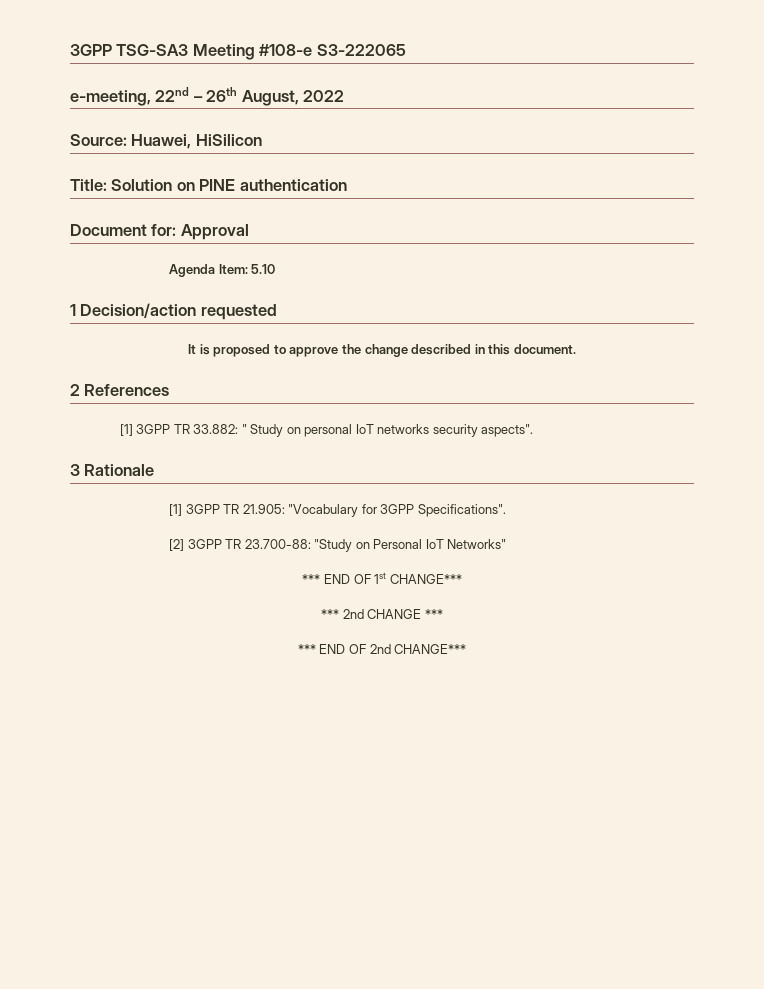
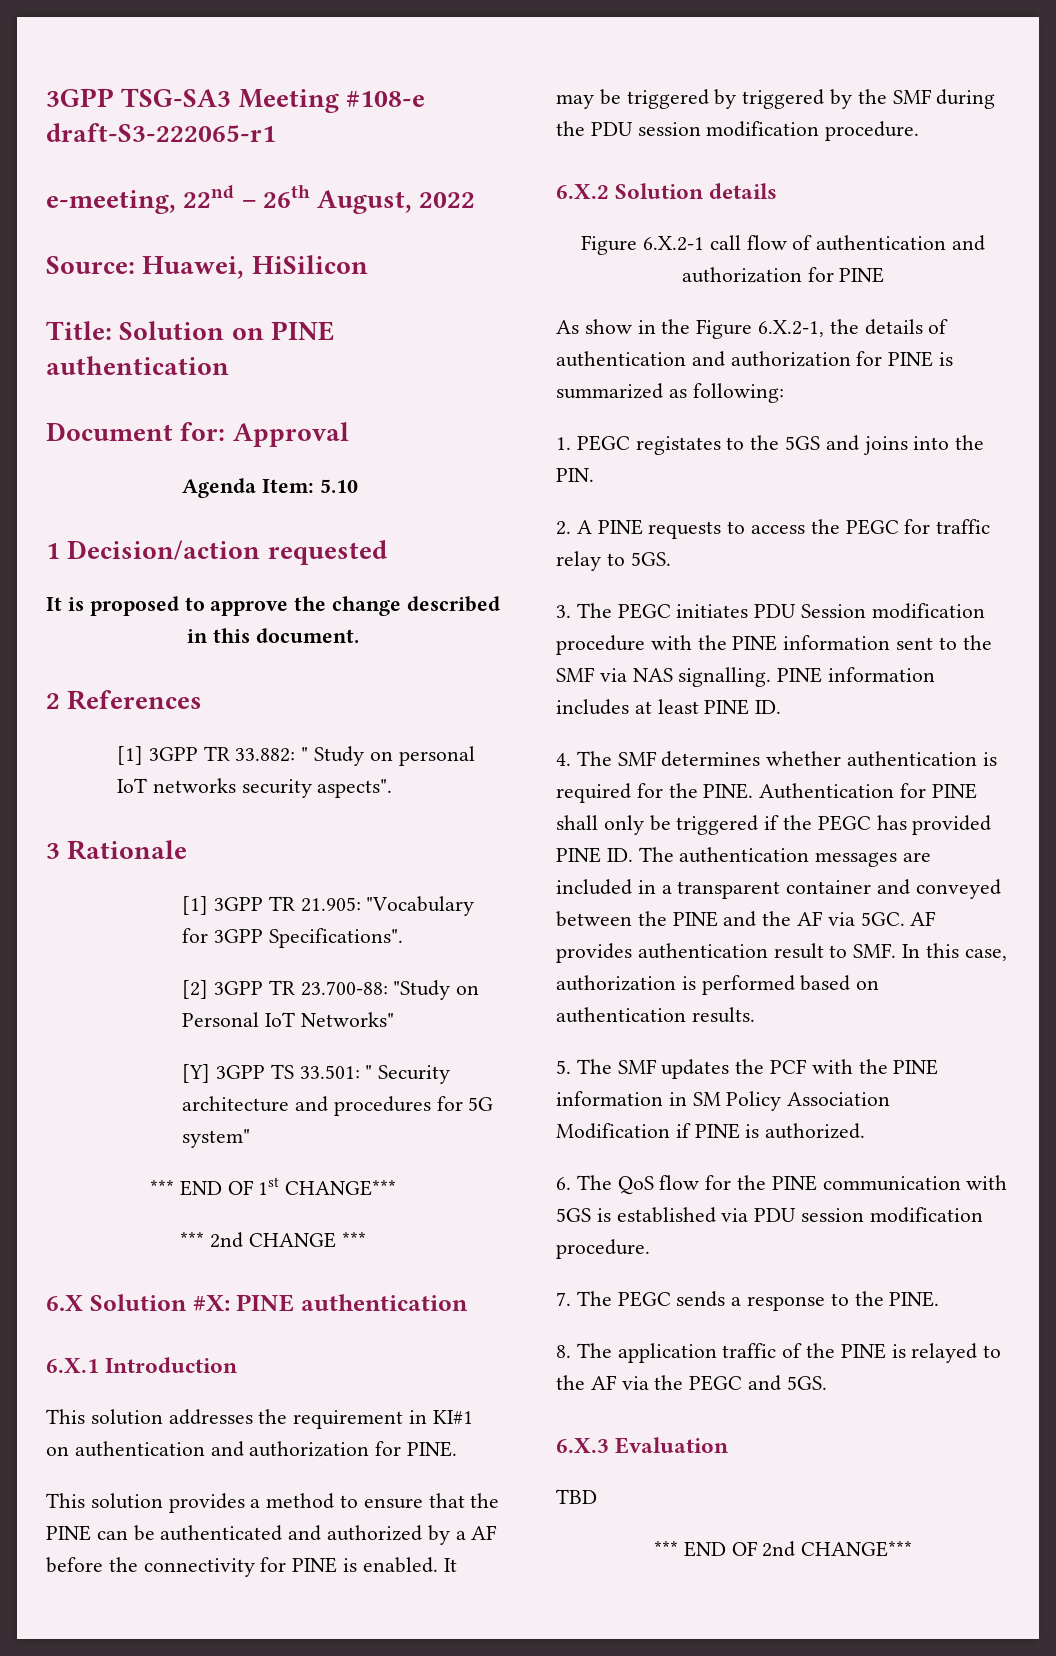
- 3GPP TSG-SA3 Meeting #108-e S3-222065
+ 3GPP TSG-SA3 Meeting #108-e draft-S3-222065-r1
+ [Y] 3GPP TS 33.501: " Security architecture and procedures for 5G system"
+ 6.X Solution #X: PINE authentication
+ 6.X.1 Introduction
+ This solution addresses the requirement in KI#1 on authentication and authorization for PINE.
+ This solution provides a method to ensure that the PINE can be authenticated and authorized by a AF before the connectivity for PINE is enabled. It may be triggered by triggered by the SMF during the PDU session modification procedure.
+ 6.X.2 Solution details
+ Figure 6.X.2-1 call flow of authentication and authorization for PINE
+ As show in the Figure 6.X.2-1, the details of authentication and authorization for PINE is summarized as following:
+ 1. PEGC registates to the 5GS and joins into the PIN.
+ 2. A PINE requests to access the PEGC for traffic relay to 5GS.
+ 3. The PEGC initiates PDU Session modification procedure with the PINE information sent to the SMF via NAS signalling. PINE information includes at least PINE ID.
+ 4. The SMF determines whether authentication is required for the PINE. Authentication for PINE shall only be triggered if the PEGC has provided PINE ID. The authentication messages are included in a transparent container and conveyed between the PINE and the AF via 5GC. AF provides authentication result to SMF. In this case, authorization is performed based on authentication results.
+ 5. The SMF updates the PCF with the PINE information in SM Policy Association Modification if PINE is authorized.
+ 6. The QoS flow for the PINE communication with 5GS is established via PDU session modification procedure.
+ 7. The PEGC sends a response to the PINE.
+ 8. The application traffic of the PINE is relayed to the AF via the PEGC and 5GS.
+ 6.X.3 Evaluation
+ TBD

